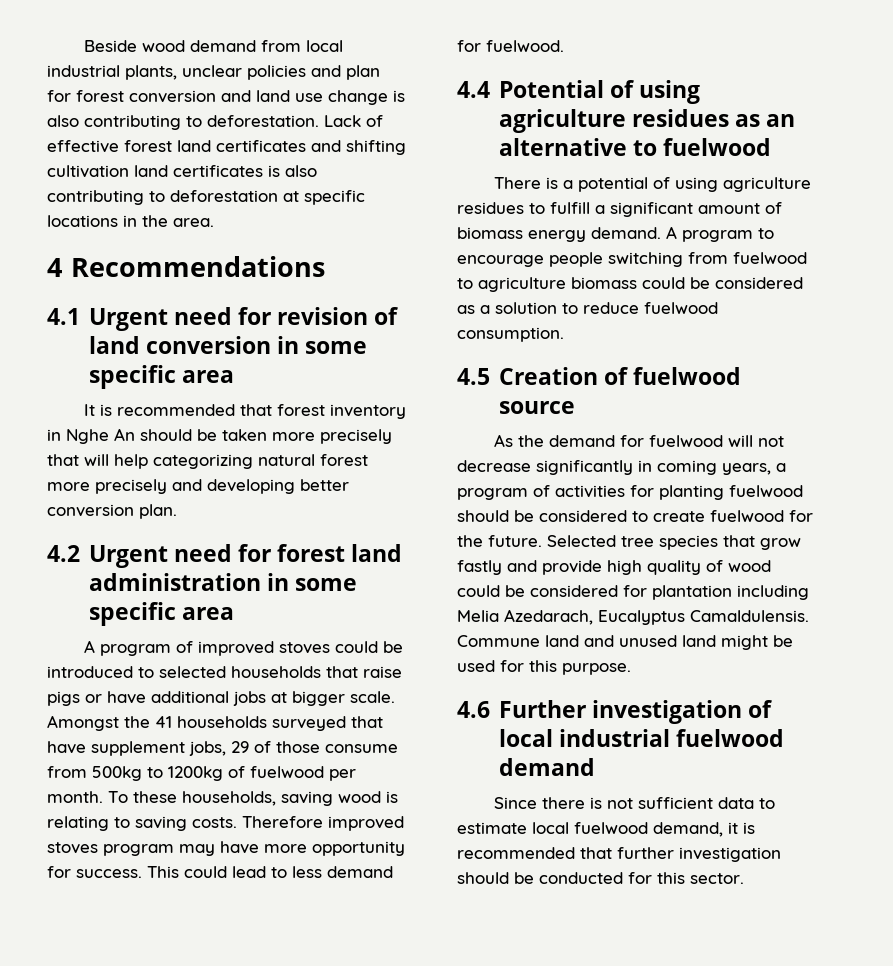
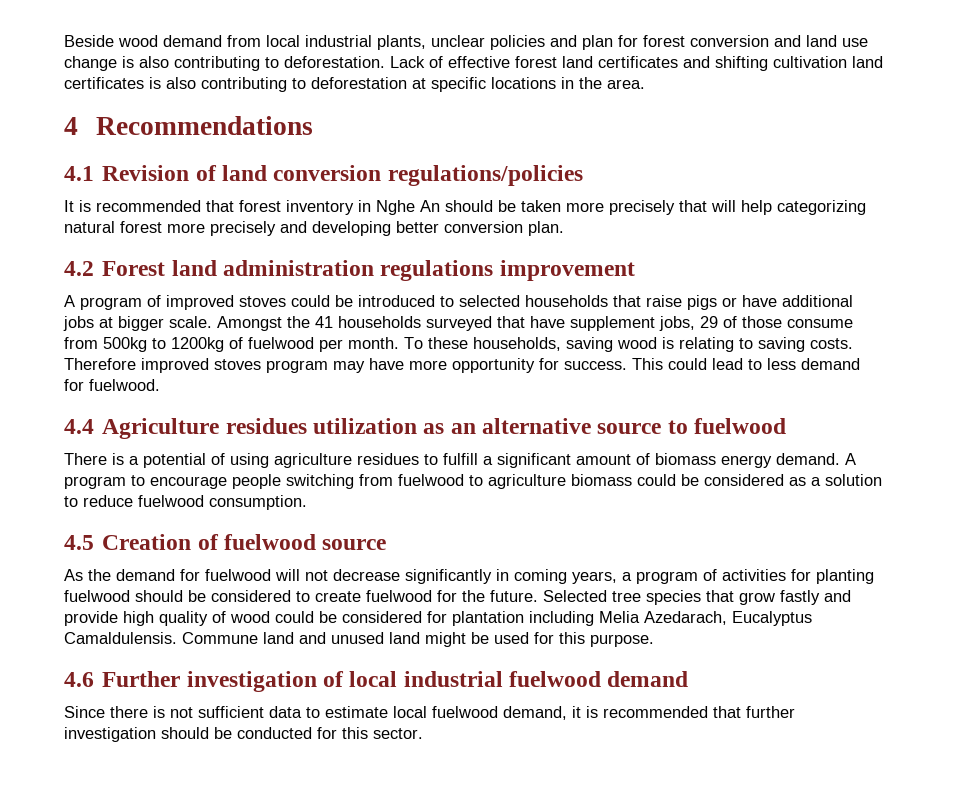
- 4.1 Urgent need for revision of land conversion in some specific area
+ 4.1 Revision of land conversion regulations/policies
- 4.2 Urgent need for forest land administration in some specific area
+ 4.2 Forest land administration regulations improvement
- 4.4 Potential of using agriculture residues as an alternative to fuelwood
+ 4.4 Agriculture residues utilization as an alternative source to fuelwood

